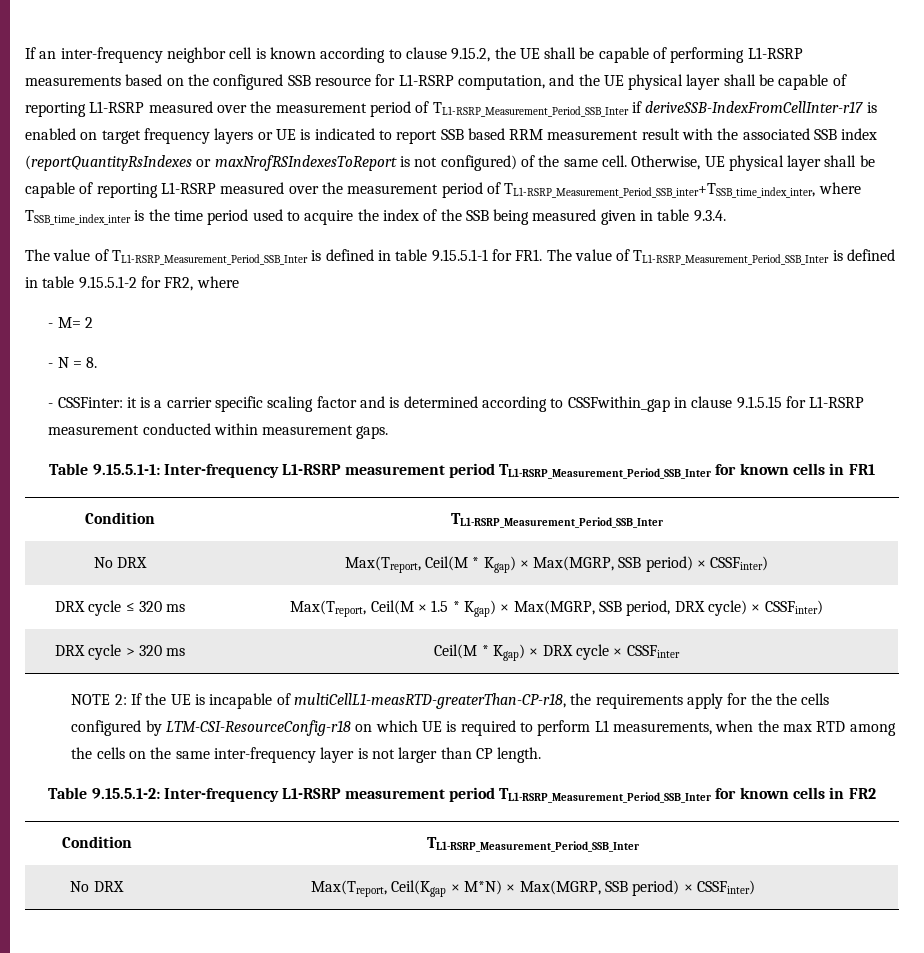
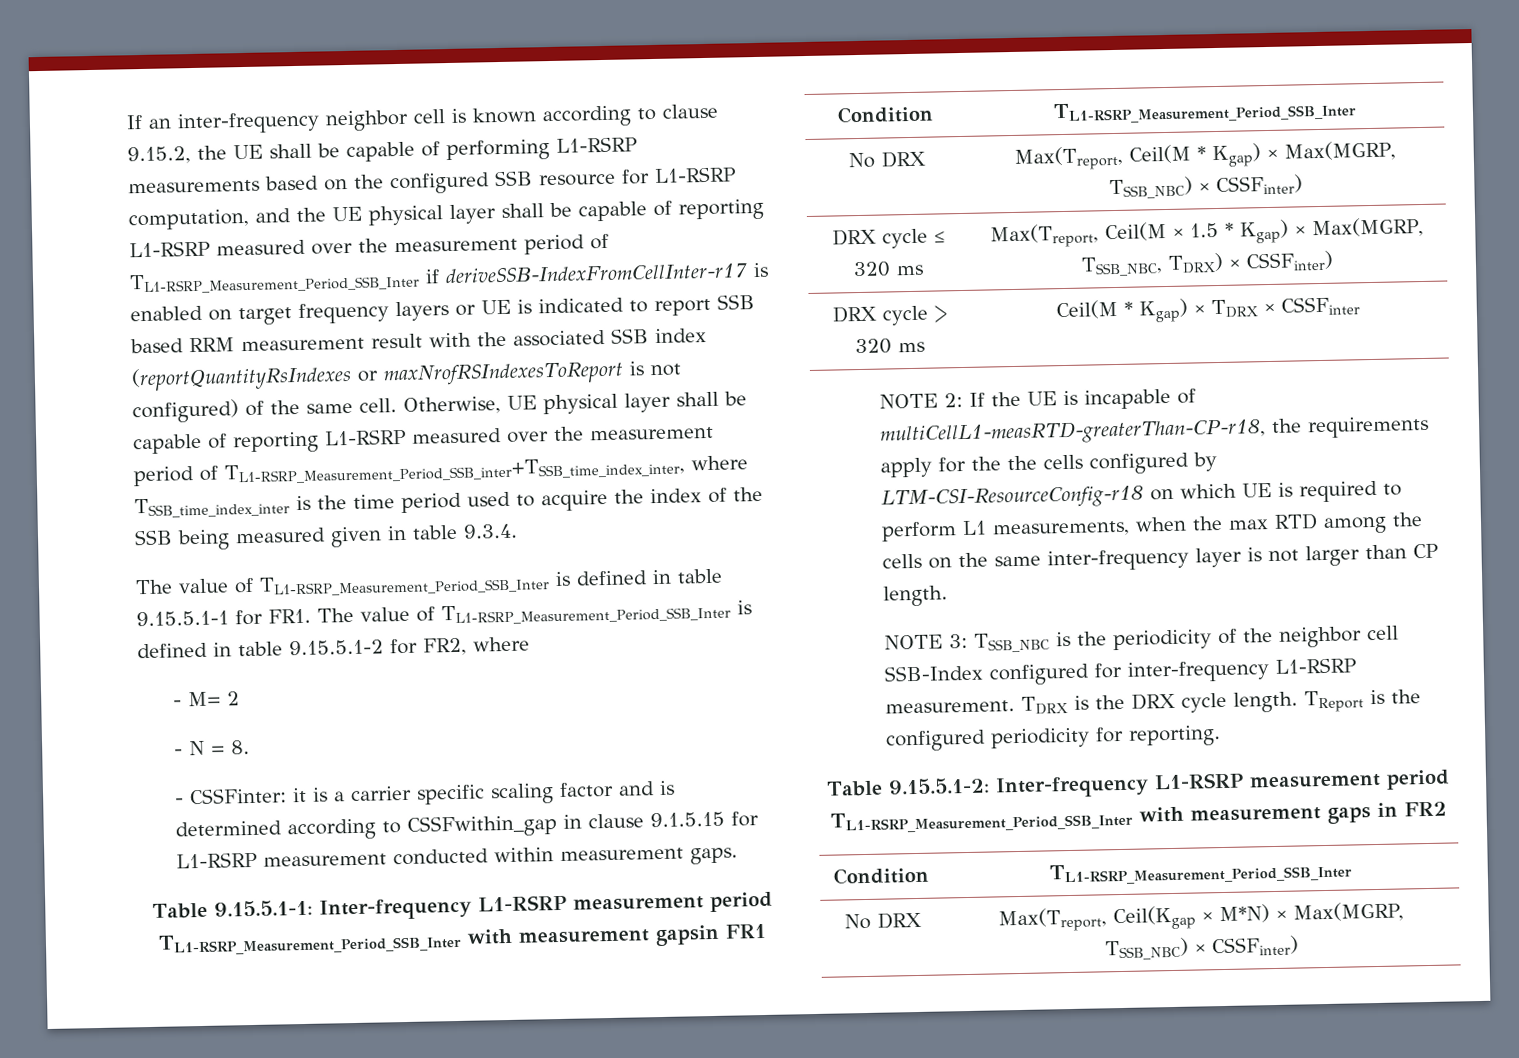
- Table 9.15.5.1-1: Inter-frequency L1-RSRP measurement period TL1-RSRP_Measurement_Period_SSB_Inter for known cells in FR1
+ Table 9.15.5.1-1: Inter-frequency L1-RSRP measurement period TL1-RSRP_Measurement_Period_SSB_Inter with measurement gapsin FR1
- No DRX | Max(Treport, Ceil(M * Kgap) × Max(MGRP, SSB period) × CSSFinter)
+ No DRX | Max(Treport, Ceil(M * Kgap) × Max(MGRP, TSSB_NBC) × CSSFinter)
- DRX cycle ≤ 320 ms | Max(Treport, Ceil(M × 1.5 * Kgap) × Max(MGRP, SSB period, DRX cycle) × CSSFinter)
+ DRX cycle ≤ 320 ms | Max(Treport, Ceil(M × 1.5 * Kgap) × Max(MGRP, TSSB_NBC, TDRX) × CSSFinter)
- DRX cycle > 320 ms | Ceil(M * Kgap) × DRX cycle × CSSFinter
+ DRX cycle > 320 ms | Ceil(M * Kgap) × TDRX × CSSFinter
+ NOTE 3: TSSB_NBC is the periodicity of the neighbor cell SSB-Index configured for inter-frequency L1-RSRP measurement. TDRX is the DRX cycle length. TReport is the configured periodicity for reporting.
- Table 9.15.5.1-2: Inter-frequency L1-RSRP measurement period TL1-RSRP_Measurement_Period_SSB_Inter for known cells in FR2
+ Table 9.15.5.1-2: Inter-frequency L1-RSRP measurement period TL1-RSRP_Measurement_Period_SSB_Inter with measurement gaps in FR2
- No DRX | Max(Treport, Ceil(Kgap × M*N) × Max(MGRP, SSB period) × CSSFinter)
+ No DRX | Max(Treport, Ceil(Kgap × M*N) × Max(MGRP, TSSB_NBC) × CSSFinter)

